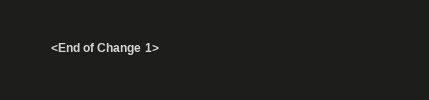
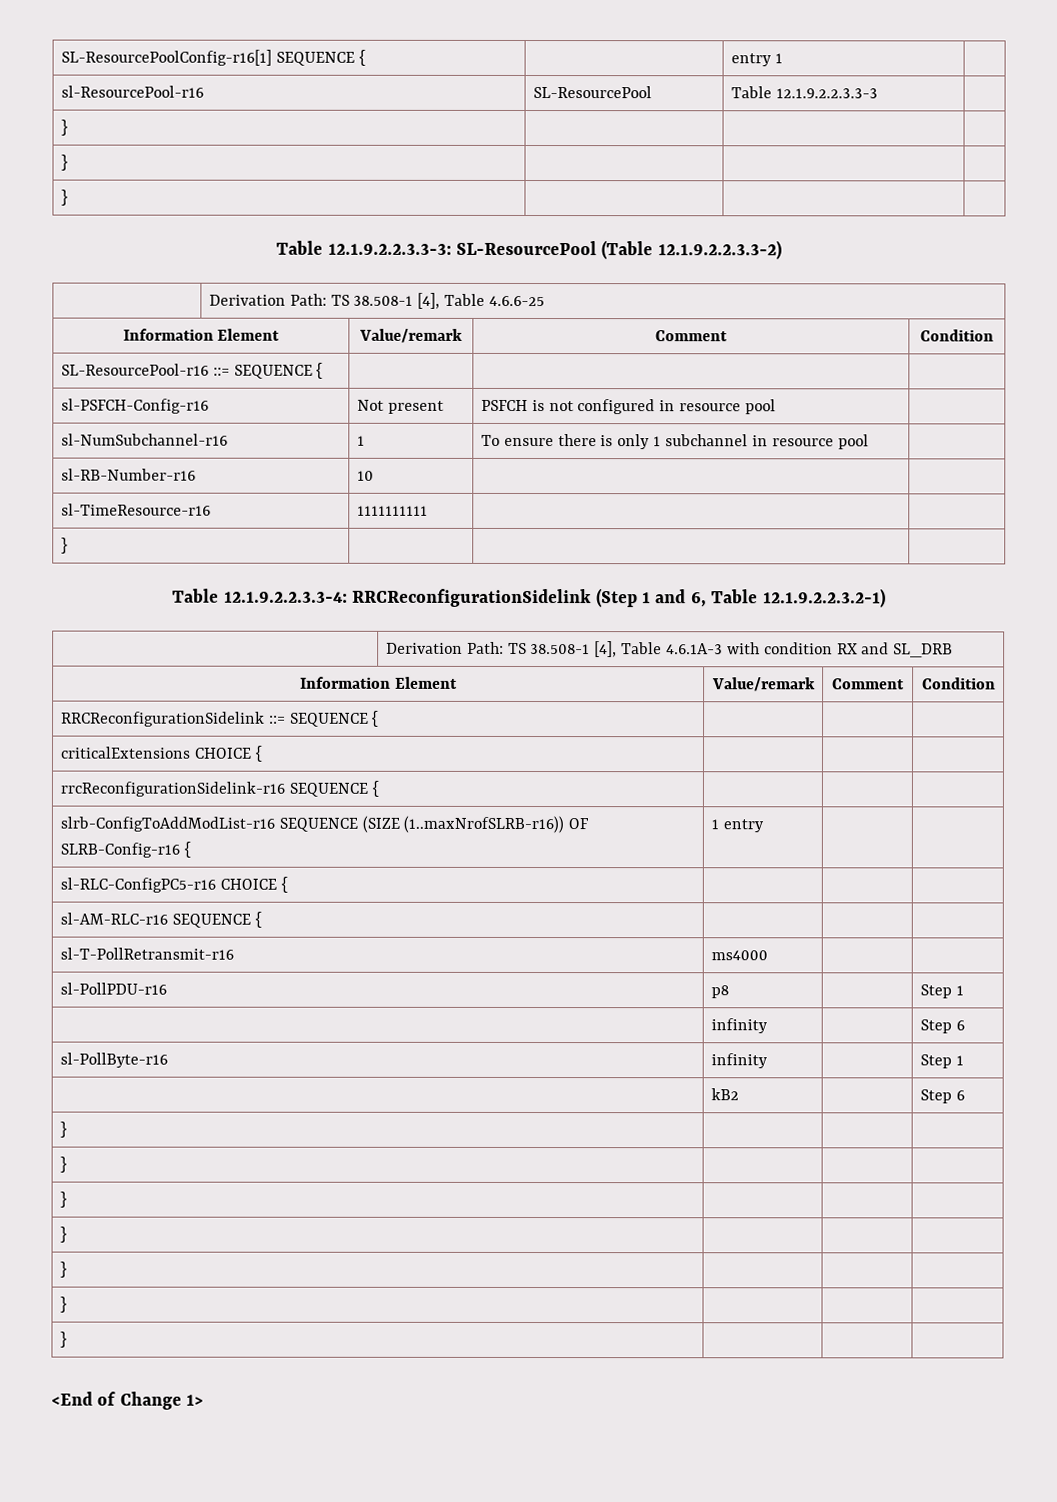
+ SL-ResourcePoolConfig-r16[1] SEQUENCE { | | entry 1 |
+ sl-ResourcePool-r16 | SL-ResourcePool | Table 12.1.9.2.2.3.3-3 |
+ } | | |
+ } | | |
+ } | | |
+ Table 12.1.9.2.2.3.3-3: SL-ResourcePool (Table 12.1.9.2.2.3.3-2)
+ | Derivation Path: TS 38.508-1 [4], Table 4.6.6-25
+ Information Element | Value/remark | Comment | Condition
+ SL-ResourcePool-r16 ::= SEQUENCE { | | |
+ sl-PSFCH-Config-r16 | Not present | PSFCH is not configured in resource pool |
+ sl-NumSubchannel-r16 | 1 | To ensure there is only 1 subchannel in resource pool |
+ sl-RB-Number-r16 | 10 | |
+ sl-TimeResource-r16 | 1111111111 | |
+ } | | |
+ Table 12.1.9.2.2.3.3-4: RRCReconfigurationSidelink (Step 1 and 6, Table 12.1.9.2.2.3.2-1)
+ | Derivation Path: TS 38.508-1 [4], Table 4.6.1A-3 with condition RX and SL_DRB
+ Information Element | Value/remark | Comment | Condition
+ RRCReconfigurationSidelink ::= SEQUENCE { | | |
+ criticalExtensions CHOICE { | | |
+ rrcReconfigurationSidelink-r16 SEQUENCE { | | |
+ slrb-ConfigToAddModList-r16 SEQUENCE (SIZE (1..maxNrofSLRB-r16)) OF SLRB-Config-r16 { | 1 entry | |
+ sl-RLC-ConfigPC5-r16 CHOICE { | | |
+ sl-AM-RLC-r16 SEQUENCE { | | |
+ sl-T-PollRetransmit-r16 | ms4000 | |
+ sl-PollPDU-r16 | p8 | | Step 1
+ | infinity | | Step 6
+ sl-PollByte-r16 | infinity | | Step 1
+ | kB2 | | Step 6
+ } | | |
+ } | | |
+ } | | |
+ } | | |
+ } | | |
+ } | | |
+ } | | |

